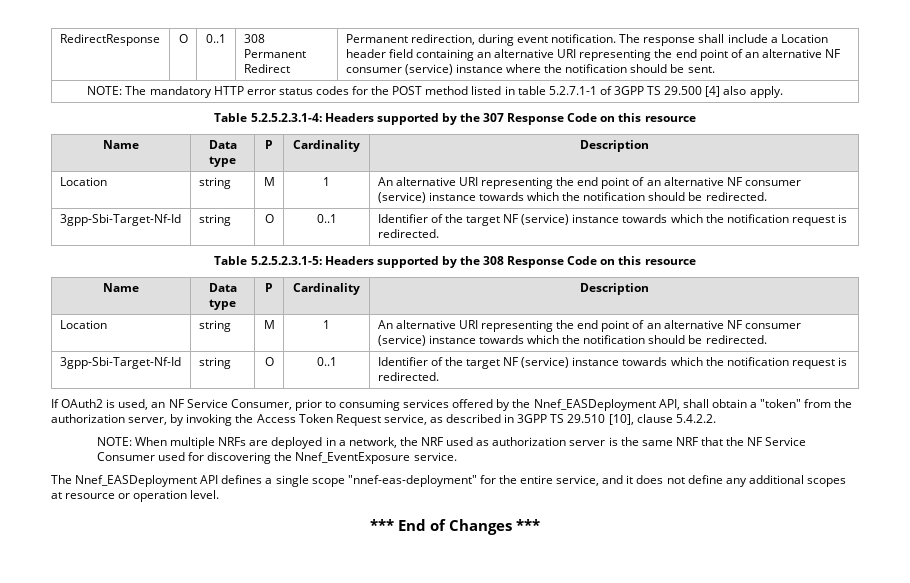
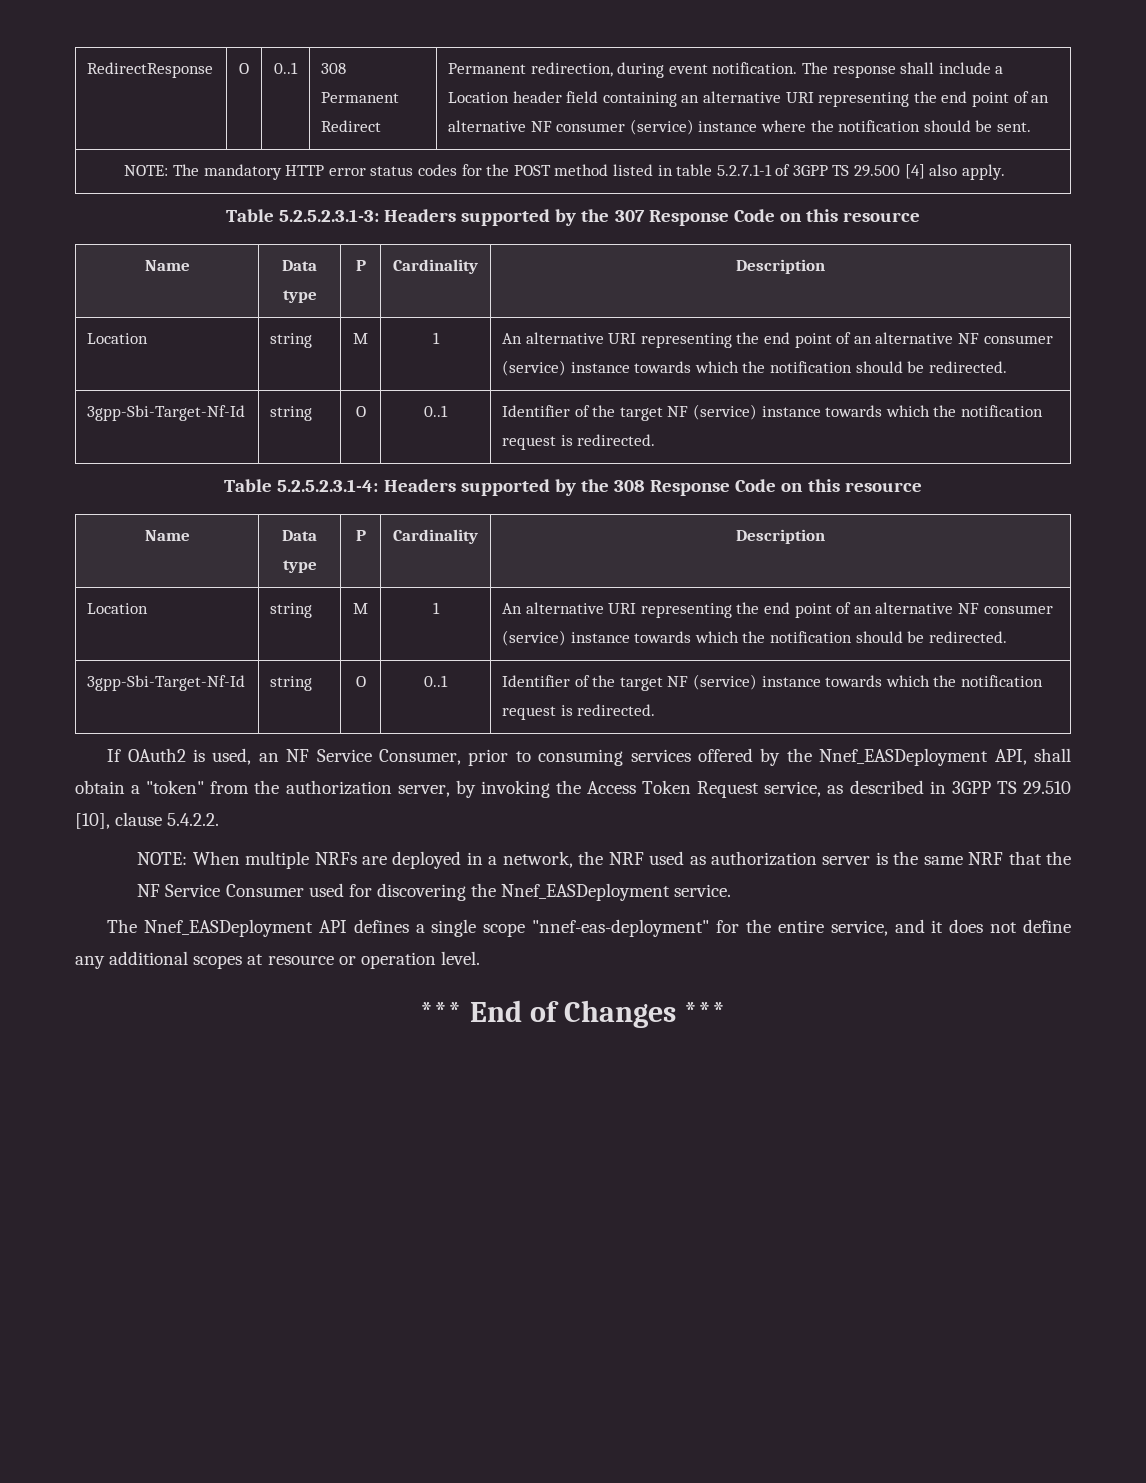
- Table 5.2.5.2.3.1-4: Headers supported by the 307 Response Code on this resource
+ Table 5.2.5.2.3.1-3: Headers supported by the 307 Response Code on this resource
- Table 5.2.5.2.3.1-5: Headers supported by the 308 Response Code on this resource
+ Table 5.2.5.2.3.1-4: Headers supported by the 308 Response Code on this resource
- NOTE: When multiple NRFs are deployed in a network, the NRF used as authorization server is the same NRF that the NF Service Consumer used for discovering the Nnef_EventExposure service.
+ NOTE: When multiple NRFs are deployed in a network, the NRF used as authorization server is the same NRF that the NF Service Consumer used for discovering the Nnef_EASDeployment service.

